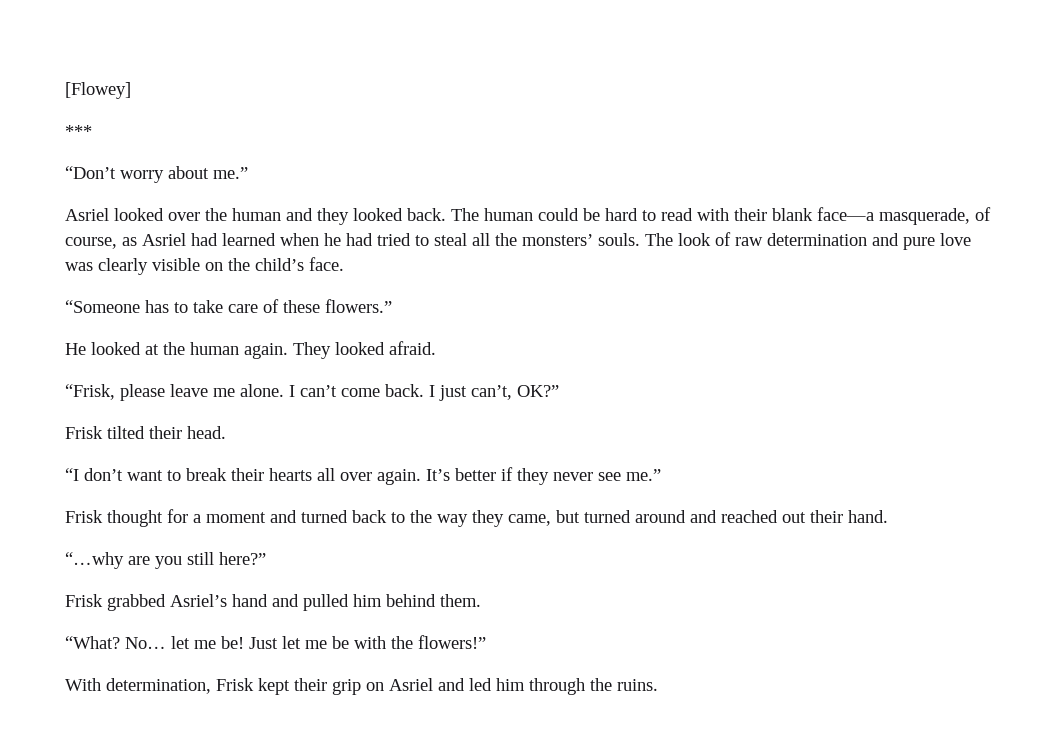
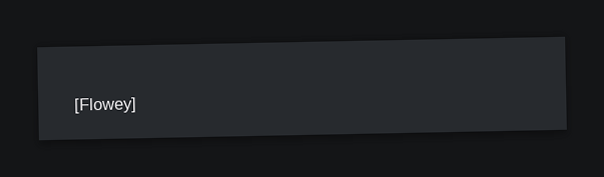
- ***
- “Don’t worry about me.”
- Asriel looked over the human and they looked back. The human could be hard to read with their blank face—a masquerade, of course, as Asriel had learned when he had tried to steal all the monsters’ souls. The look of raw determination and pure love was clearly visible on the child’s face.
- “Someone has to take care of these flowers.”
- He looked at the human again. They looked afraid.
- “Frisk, please leave me alone. I can’t come back. I just can’t, OK?”
- Frisk tilted their head.
- “I don’t want to break their hearts all over again. It’s better if they never see me.”
- Frisk thought for a moment and turned back to the way they came, but turned around and reached out their hand.
- “…why are you still here?”
- Frisk grabbed Asriel’s hand and pulled him behind them.
- “What? No… let me be! Just let me be with the flowers!”
- With determination, Frisk kept their grip on Asriel and led him through the ruins.

